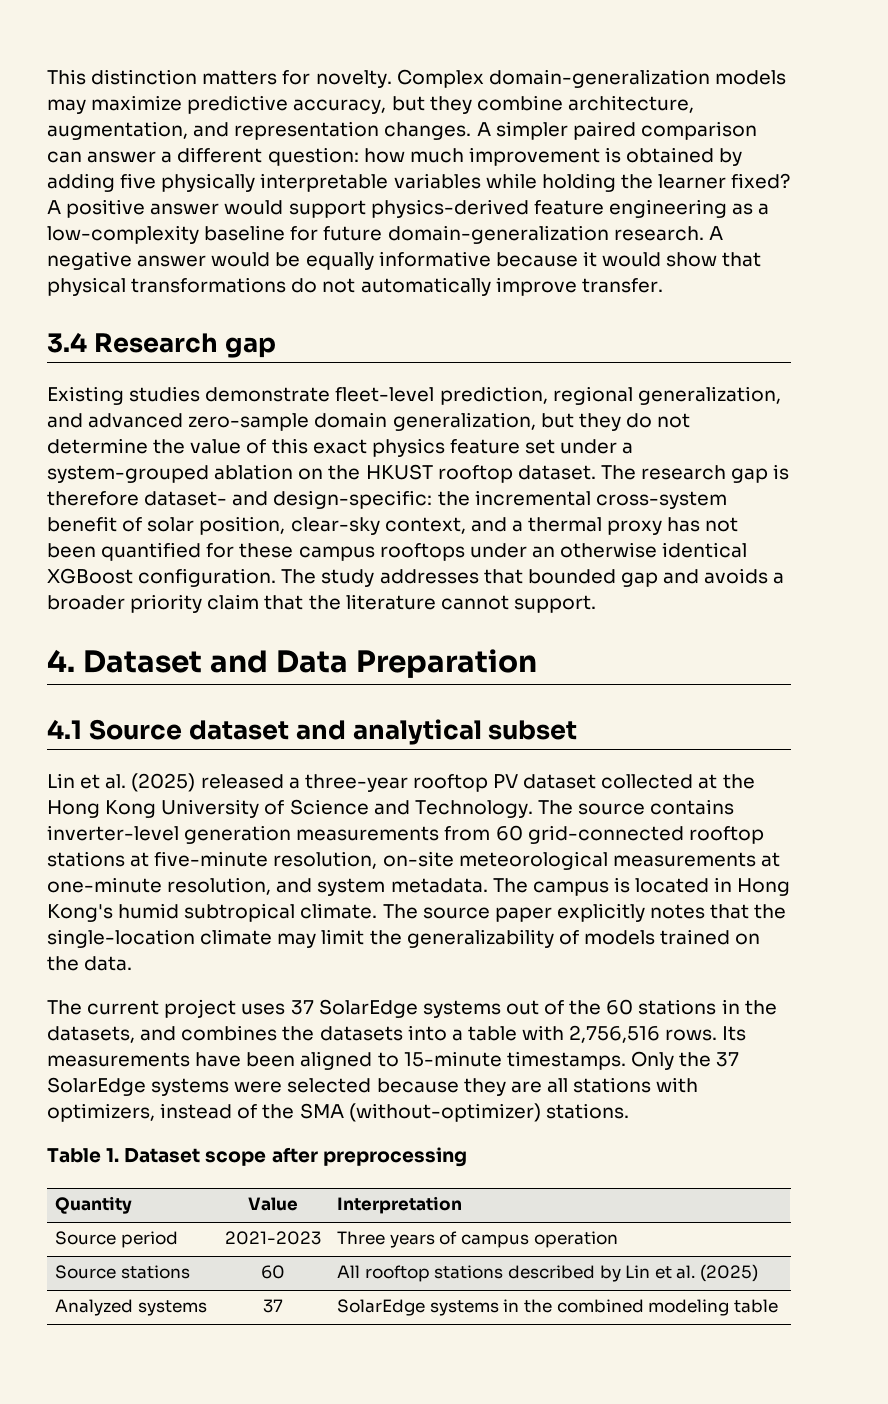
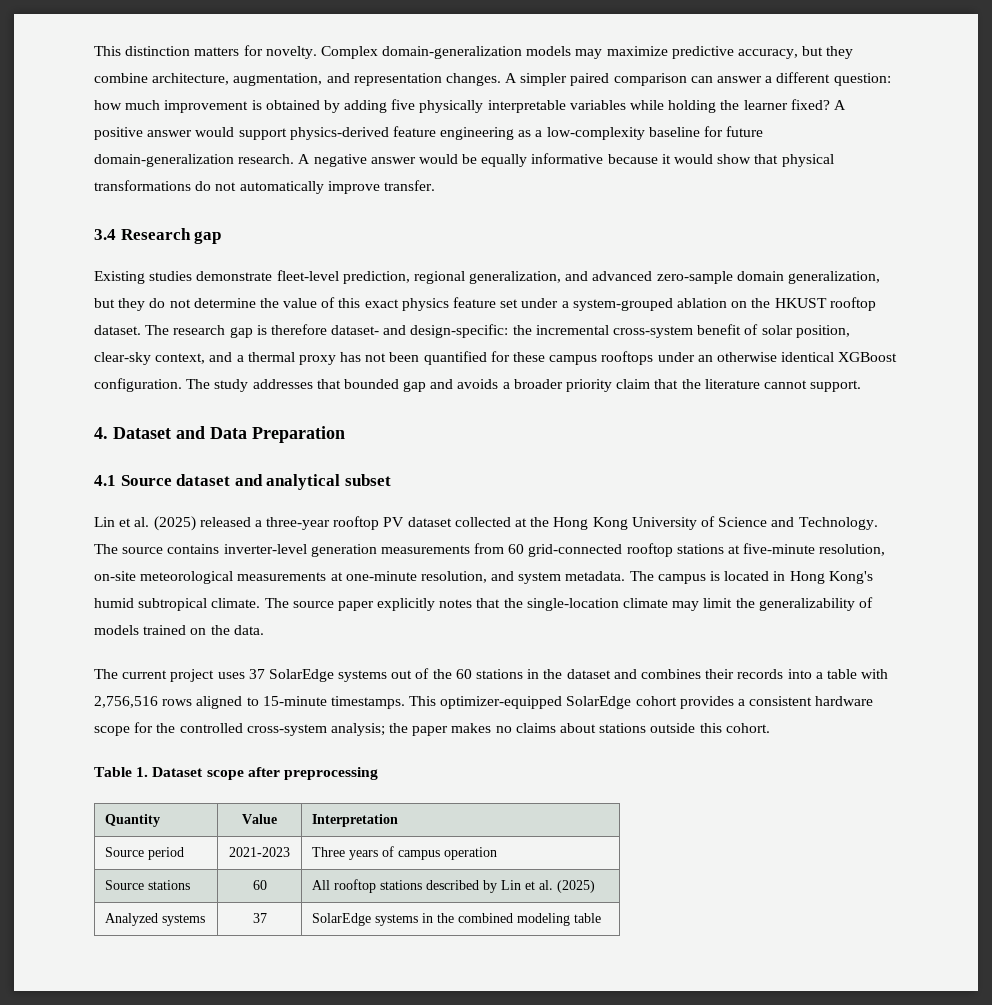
- The current project uses 37 SolarEdge systems out of the 60 stations in the datasets, and combines the datasets into a table with 2,756,516 rows. Its measurements have been aligned to 15-minute timestamps. Only the 37 SolarEdge systems were selected because they are all stations with optimizers, instead of the SMA (without-optimizer) stations.
+ The current project uses 37 SolarEdge systems out of the 60 stations in the dataset and combines their records into a table with 2,756,516 rows aligned to 15-minute timestamps. This optimizer-equipped SolarEdge cohort provides a consistent hardware scope for the controlled cross-system analysis; the paper makes no claims about stations outside this cohort.

